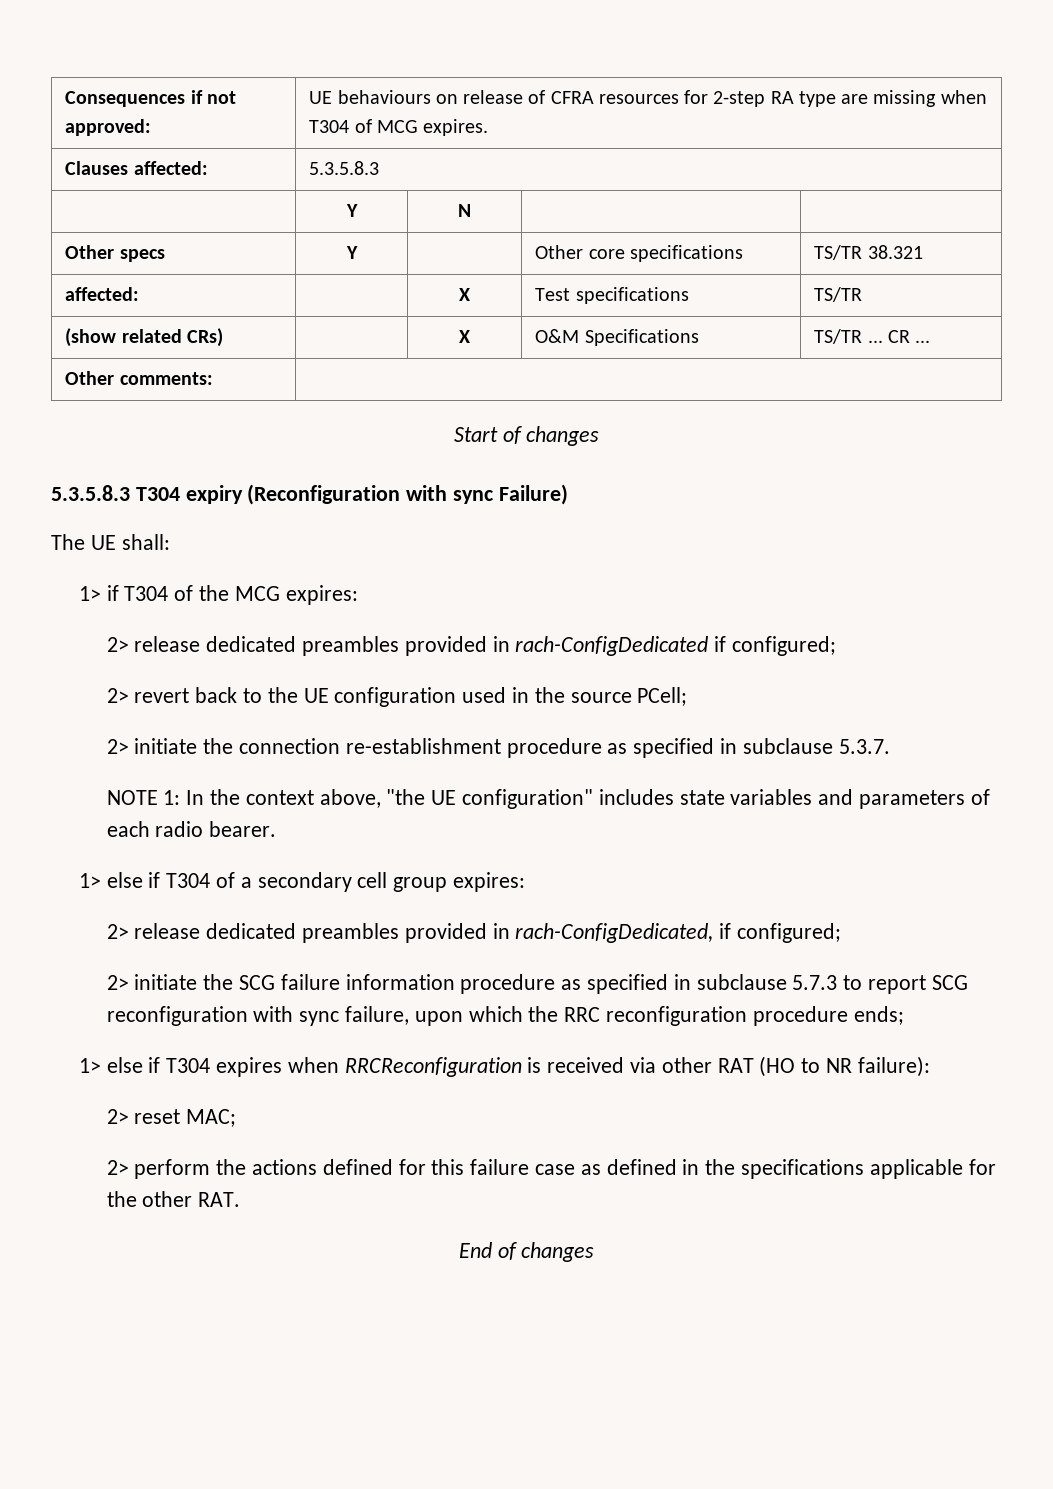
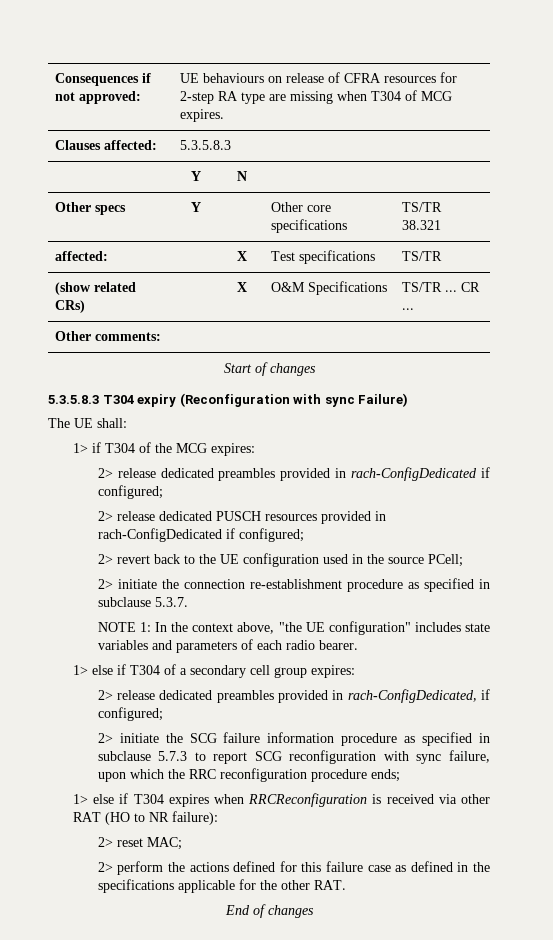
+ 2> release dedicated PUSCH resources provided in rach-ConfigDedicated if configured;

